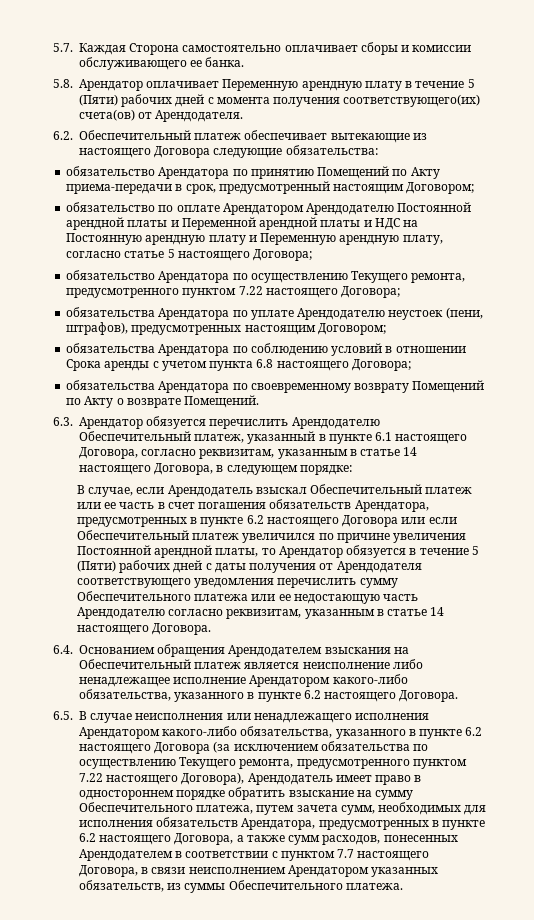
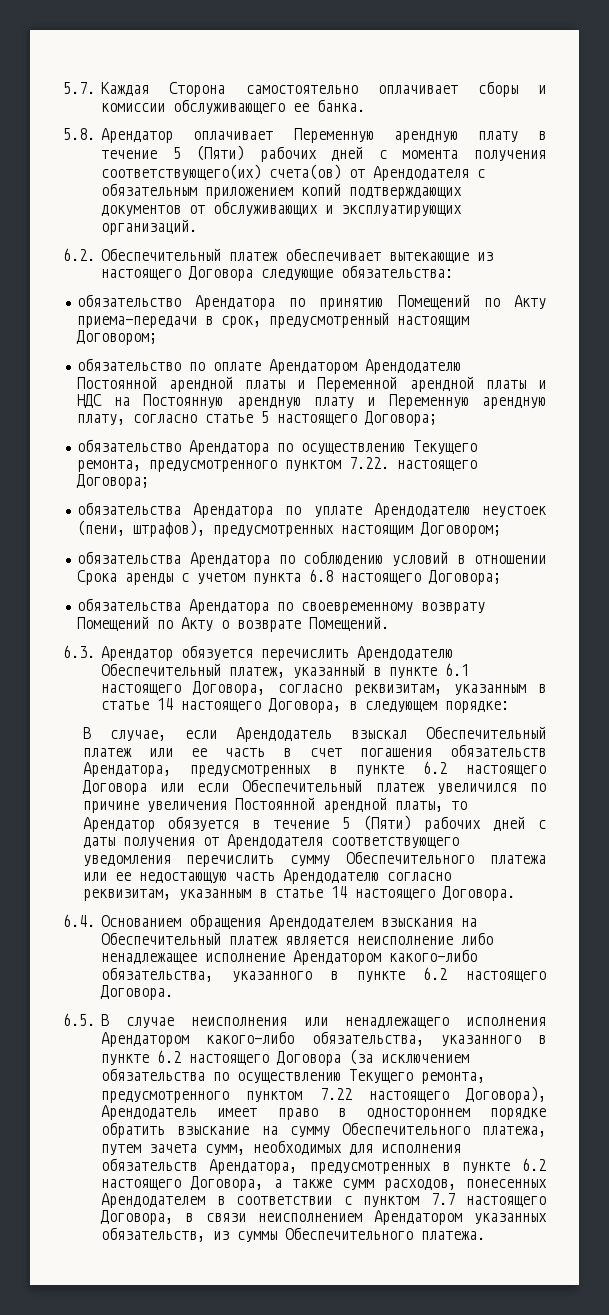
- 5.8. Арендатор оплачивает Переменную арендную плату в течение 5 (Пяти) рабочих дней с момента получения соответствующего(их) счета(ов) от Арендодателя.
+ 5.8. Арендатор оплачивает Переменную арендную плату в течение 5 (Пяти) рабочих дней с момента получения соответствующего(их) счета(ов) от Арендодателя с обязательным приложением копий подтверждающих документов от обслуживающих и эксплуатирующих организаций.
- обязательство Арендатора по осуществлению Текущего ремонта, предусмотренного пунктом 7.22 настоящего Договора;
+ обязательство Арендатора по осуществлению Текущего ремонта, предусмотренного пунктом 7.22. настоящего Договора;

